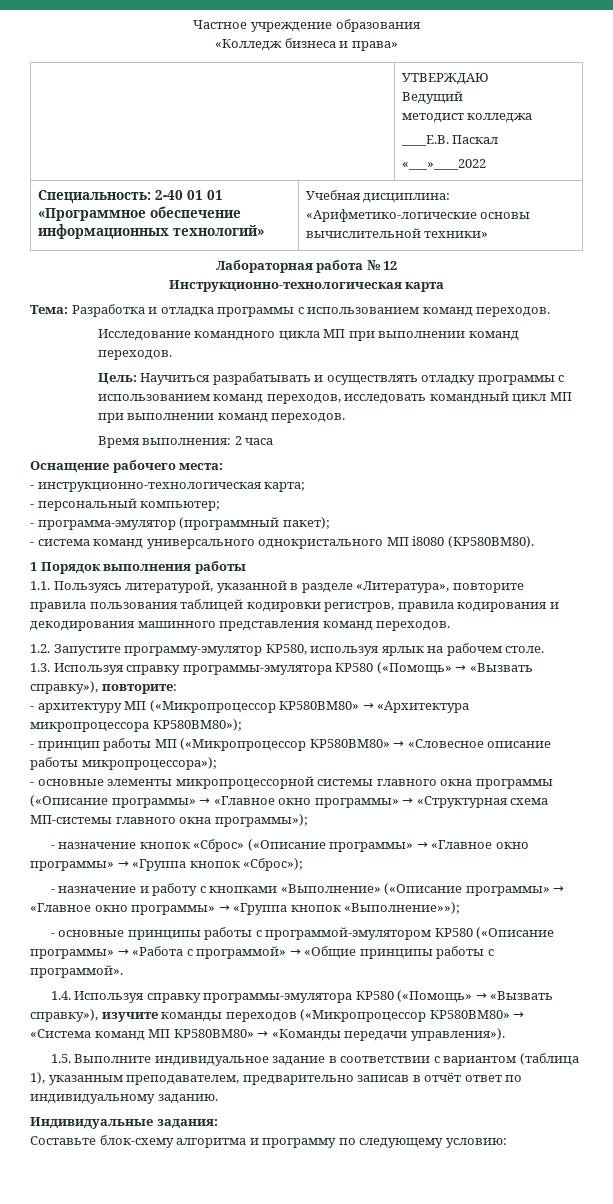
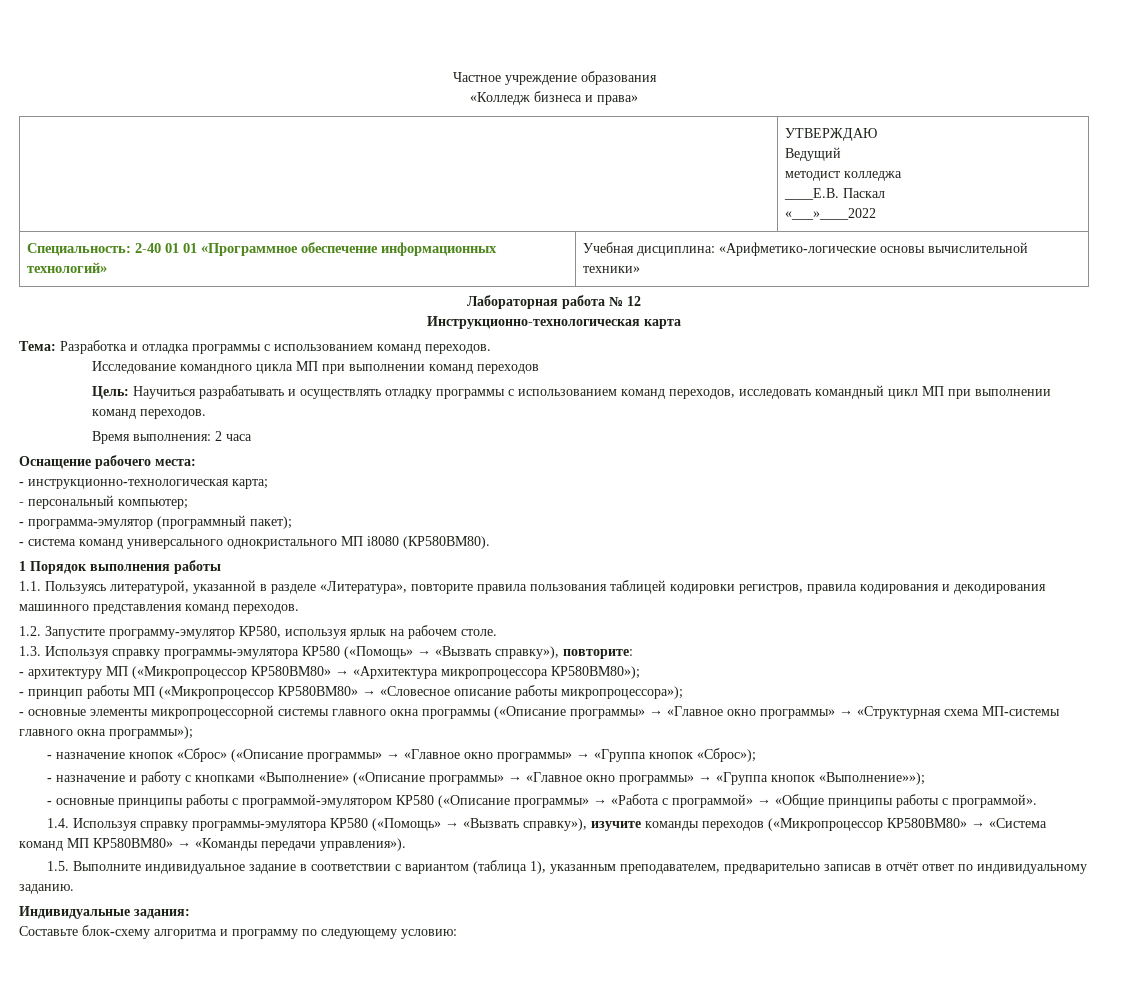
- Исследование командного цикла МП при выполнении команд переходов.
+ Исследование командного цикла МП при выполнении команд переходов

